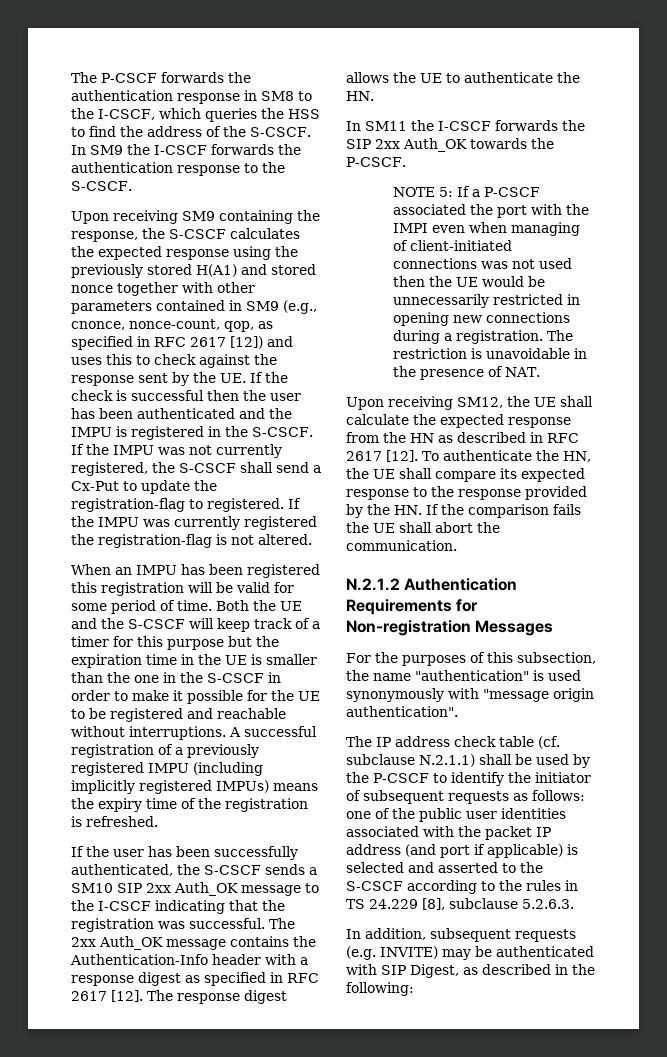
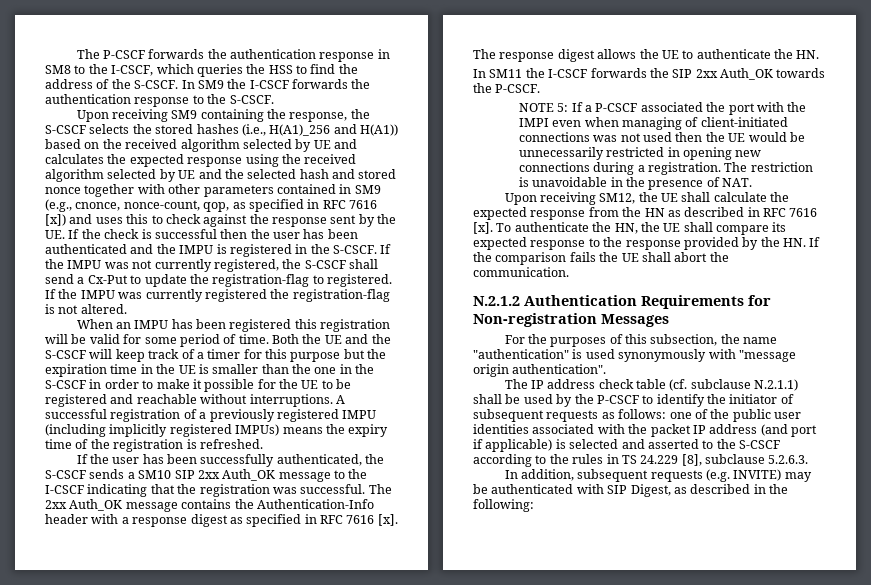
- Upon receiving SM9 containing the response, the S-CSCF calculates the expected response using the previously stored H(A1) and stored nonce together with other parameters contained in SM9 (e.g., cnonce, nonce-count, qop, as specified in RFC 2617 [12]) and uses this to check against the response sent by the UE. If the check is successful then the user has been authenticated and the IMPU is registered in the S-CSCF.
+ Upon receiving SM9 containing the response, the S-CSCF selects the stored hashes (i.e., H(A1)_256 and H(A1)) based on the received algorithm selected by UE and calculates the expected response using the received algorithm selected by UE and the selected hash and stored nonce together with other parameters contained in SM9 (e.g., cnonce, nonce-count, qop, as specified in RFC 7616 [x]) and uses this to check against the response sent by the UE. If the check is successful then the user has been authenticated and the IMPU is registered in the S-CSCF.
- The 2xx Auth_OK message contains the Authentication-Info header with a response digest as specified in RFC 2617 [12].
+ The 2xx Auth_OK message contains the Authentication-Info header with a response digest as specified in RFC 7616 [x].
- Upon receiving SM12, the UE shall calculate the expected response from the HN as described in RFC 2617 [12].
+ Upon receiving SM12, the UE shall calculate the expected response from the HN as described in RFC 7616 [x].

